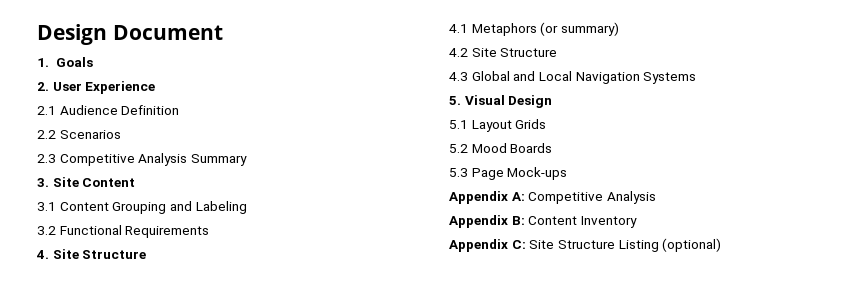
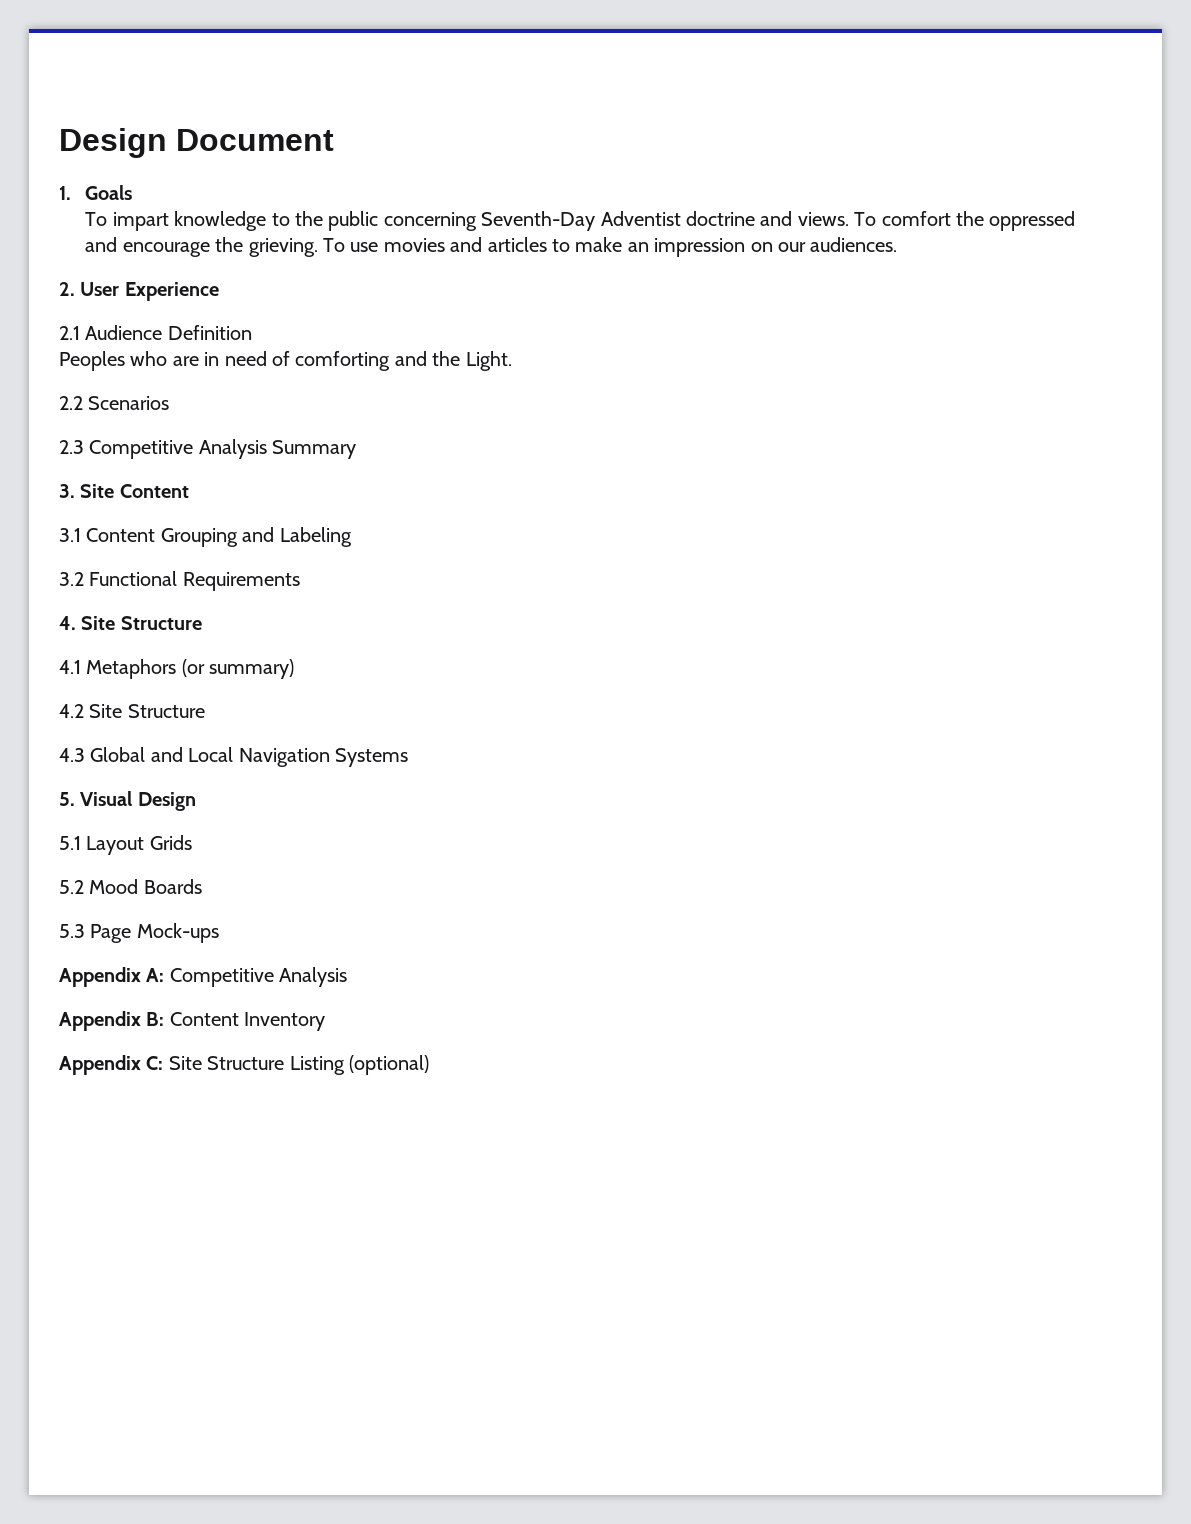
+ To impart knowledge to the public concerning Seventh-Day Adventist doctrine and views. To comfort the oppressed and encourage the grieving. To use movies and articles to make an impression on our audiences.
+ Peoples who are in need of comforting and the Light.

